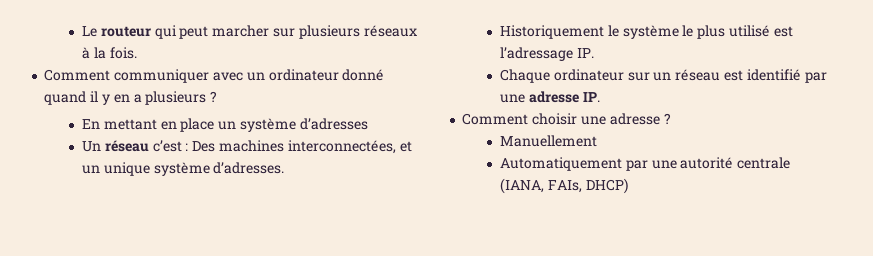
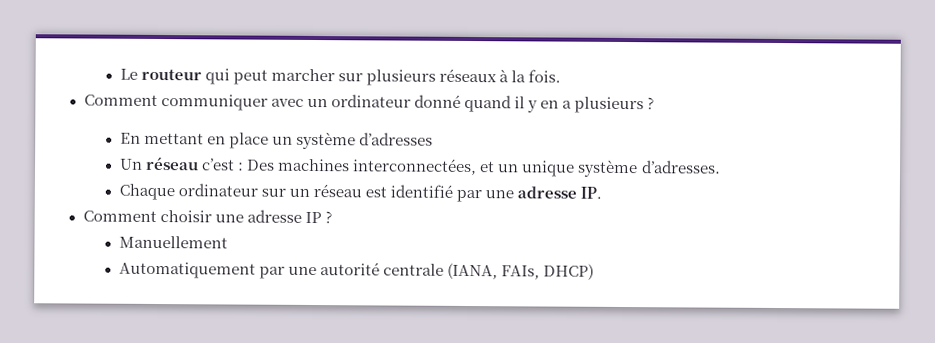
- Historiquement le système le plus utilisé est l’adressage IP.
- Comment choisir une adresse ?
+ Comment choisir une adresse IP ?

